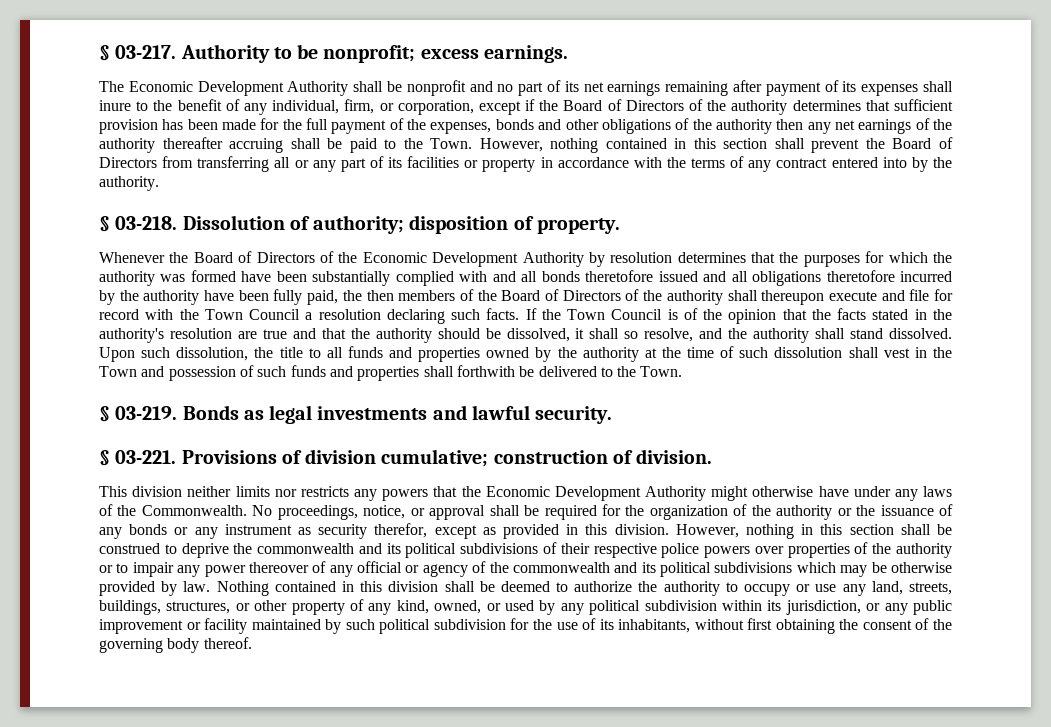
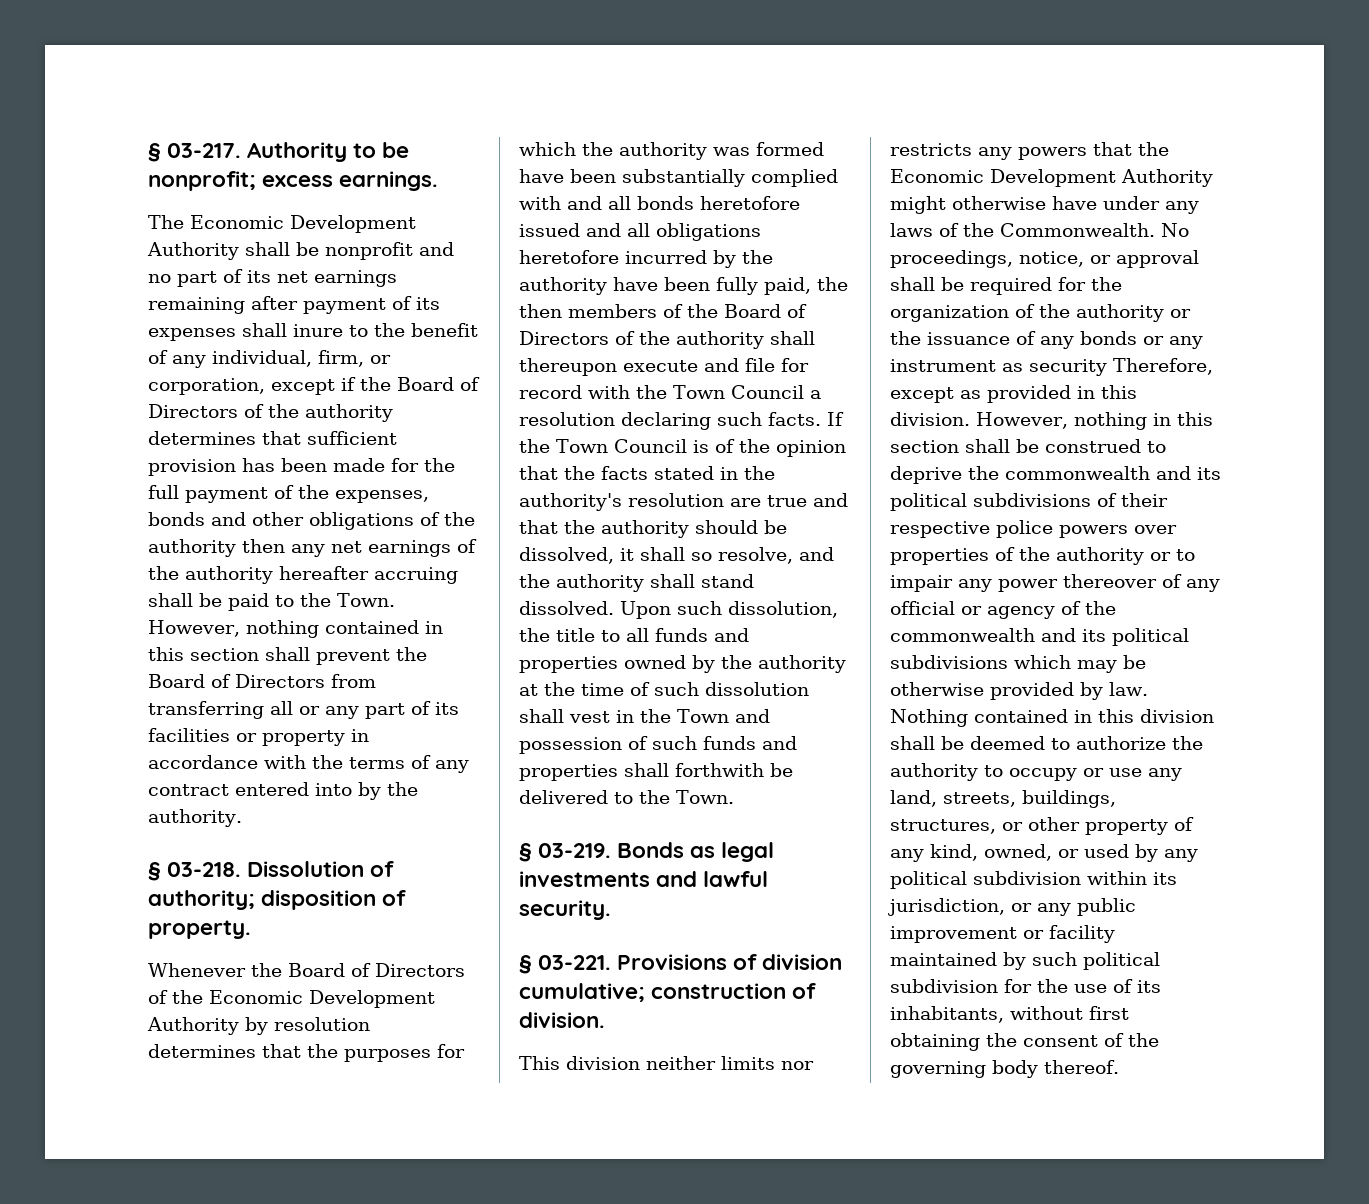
- The Economic Development Authority shall be nonprofit and no part of its net earnings remaining after payment of its expenses shall inure to the benefit of any individual, firm, or corporation, except if the Board of Directors of the authority determines that sufficient provision has been made for the full payment of the expenses, bonds and other obligations of the authority then any net earnings of the authority thereafter accruing shall be paid to the Town.
+ The Economic Development Authority shall be nonprofit and no part of its net earnings remaining after payment of its expenses shall inure to the benefit of any individual, firm, or corporation, except if the Board of Directors of the authority determines that sufficient provision has been made for the full payment of the expenses, bonds and other obligations of the authority then any net earnings of the authority hereafter accruing shall be paid to the Town.
- Whenever the Board of Directors of the Economic Development Authority by resolution determines that the purposes for which the authority was formed have been substantially complied with and all bonds theretofore issued and all obligations theretofore incurred by the authority have been fully paid, the then members of the Board of Directors of the authority shall thereupon execute and file for record with the Town Council a resolution declaring such facts.
+ Whenever the Board of Directors of the Economic Development Authority by resolution determines that the purposes for which the authority was formed have been substantially complied with and all bonds heretofore issued and all obligations heretofore incurred by the authority have been fully paid, the then members of the Board of Directors of the authority shall thereupon execute and file for record with the Town Council a resolution declaring such facts.
- No proceedings, notice, or approval shall be required for the organization of the authority or the issuance of any bonds or any instrument as security therefor, except as provided in this division.
+ No proceedings, notice, or approval shall be required for the organization of the authority or the issuance of any bonds or any instrument as security Therefore, except as provided in this division.

